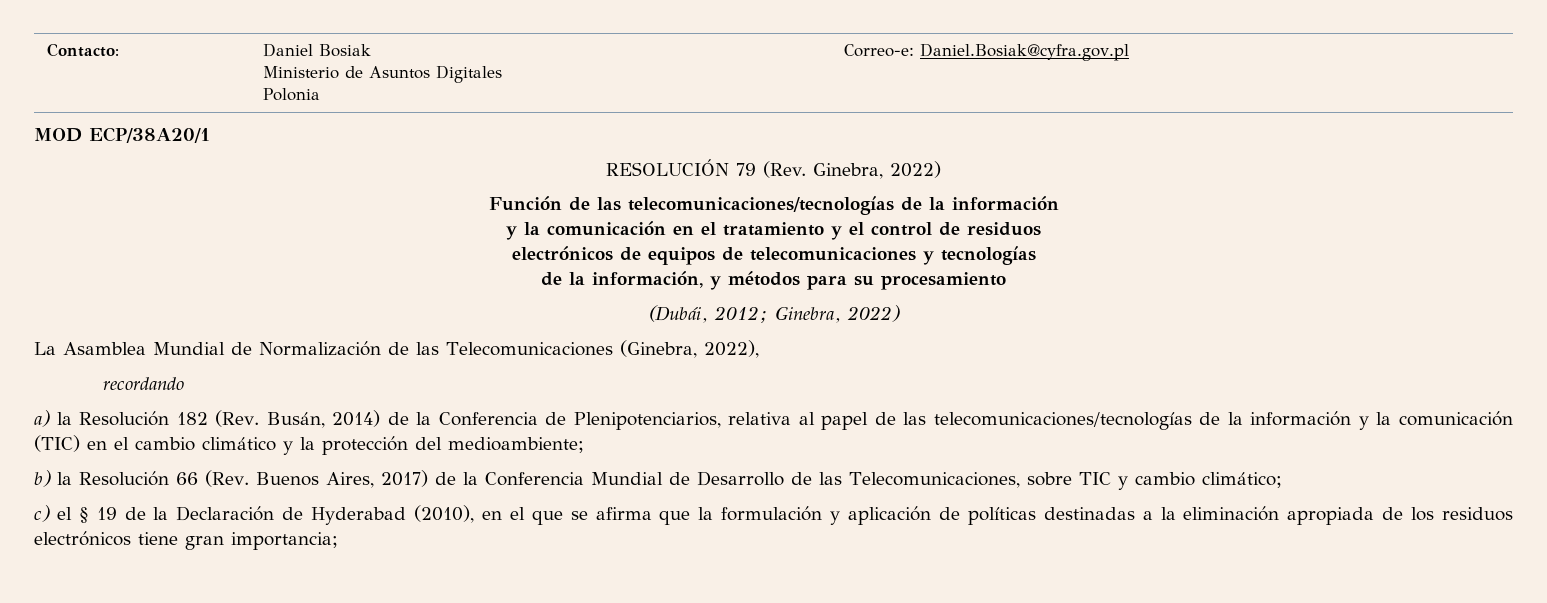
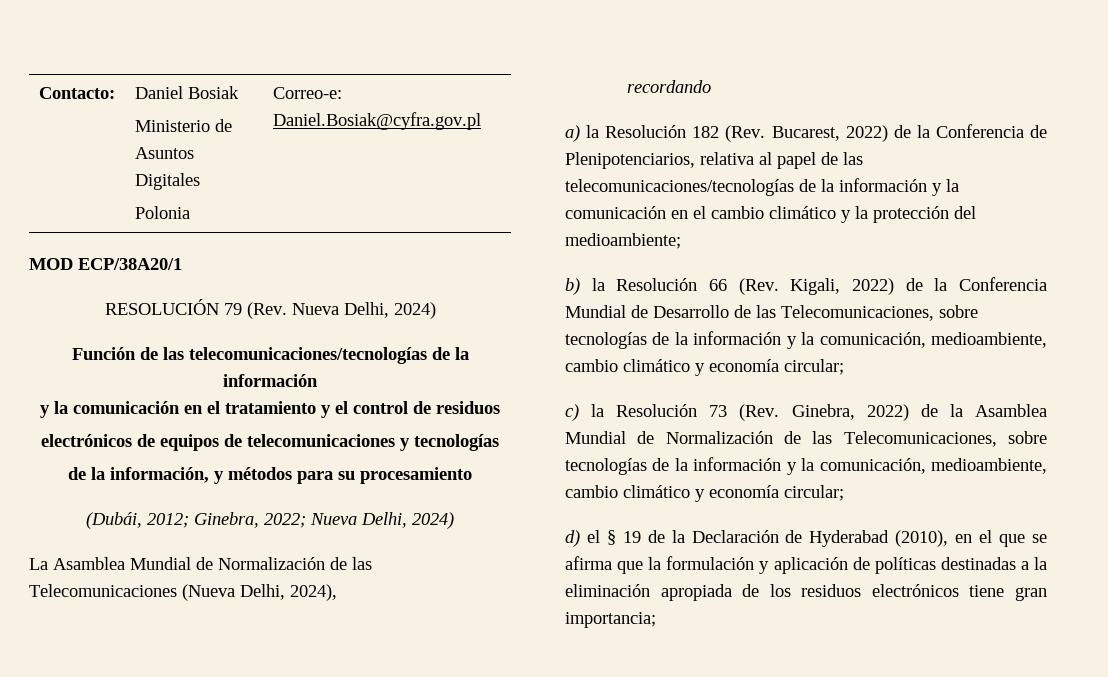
- RESOLUCIÓN 79 (Rev. Ginebra, 2022)
+ RESOLUCIÓN 79 (Rev. Nueva Delhi, 2024)
- (Dubái, 2012; Ginebra, 2022)
+ (Dubái, 2012; Ginebra, 2022; Nueva Delhi, 2024)
- La Asamblea Mundial de Normalización de las Telecomunicaciones (Ginebra, 2022),
+ La Asamblea Mundial de Normalización de las Telecomunicaciones (Nueva Delhi, 2024),
- a) la Resolución 182 (Rev. Busán, 2014) de la Conferencia de Plenipotenciarios, relativa al papel de las telecomunicaciones/tecnologías de la información y la comunicación (TIC) en el cambio climático y la protección del medioambiente;
+ a) la Resolución 182 (Rev. Bucarest, 2022) de la Conferencia de Plenipotenciarios, relativa al papel de las telecomunicaciones/tecnologías de la información y la comunicación en el cambio climático y la protección del medioambiente;
- b) la Resolución 66 (Rev. Buenos Aires, 2017) de la Conferencia Mundial de Desarrollo de las Telecomunicaciones, sobre TIC y cambio climático;
- c) el § 19 de la Declaración de Hyderabad (2010), en el que se afirma que la formulación y aplicación de políticas destinadas a la eliminación apropiada de los residuos electrónicos tiene gran importancia;
+ b) la Resolución 66 (Rev. Kigali, 2022) de la Conferencia Mundial de Desarrollo de las Telecomunicaciones, sobre tecnologías de la información y la comunicación, medioambiente, cambio climático y economía circular;
+ c) la Resolución 73 (Rev. Ginebra, 2022) de la Asamblea Mundial de Normalización de las Telecomunicaciones, sobre tecnologías de la información y la comunicación, medioambiente, cambio climático y economía circular;
+ d) el § 19 de la Declaración de Hyderabad (2010), en el que se afirma que la formulación y aplicación de políticas destinadas a la eliminación apropiada de los residuos electrónicos tiene gran importancia;

